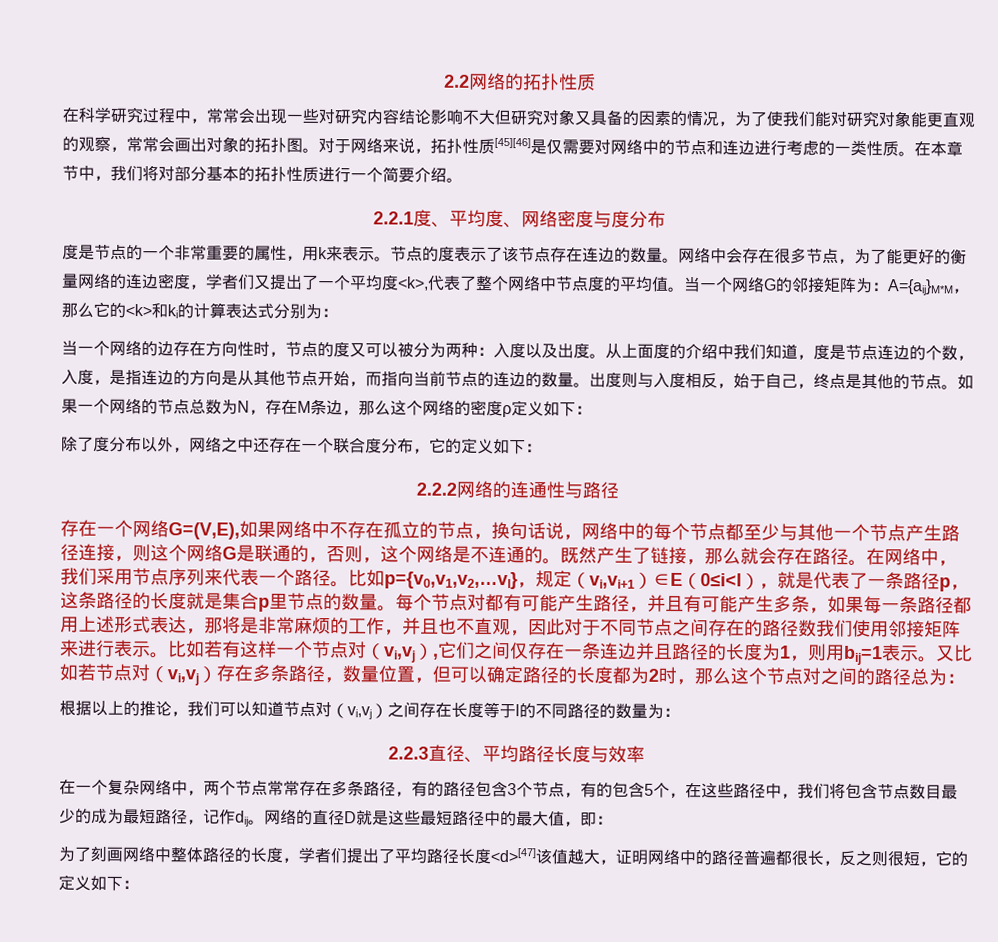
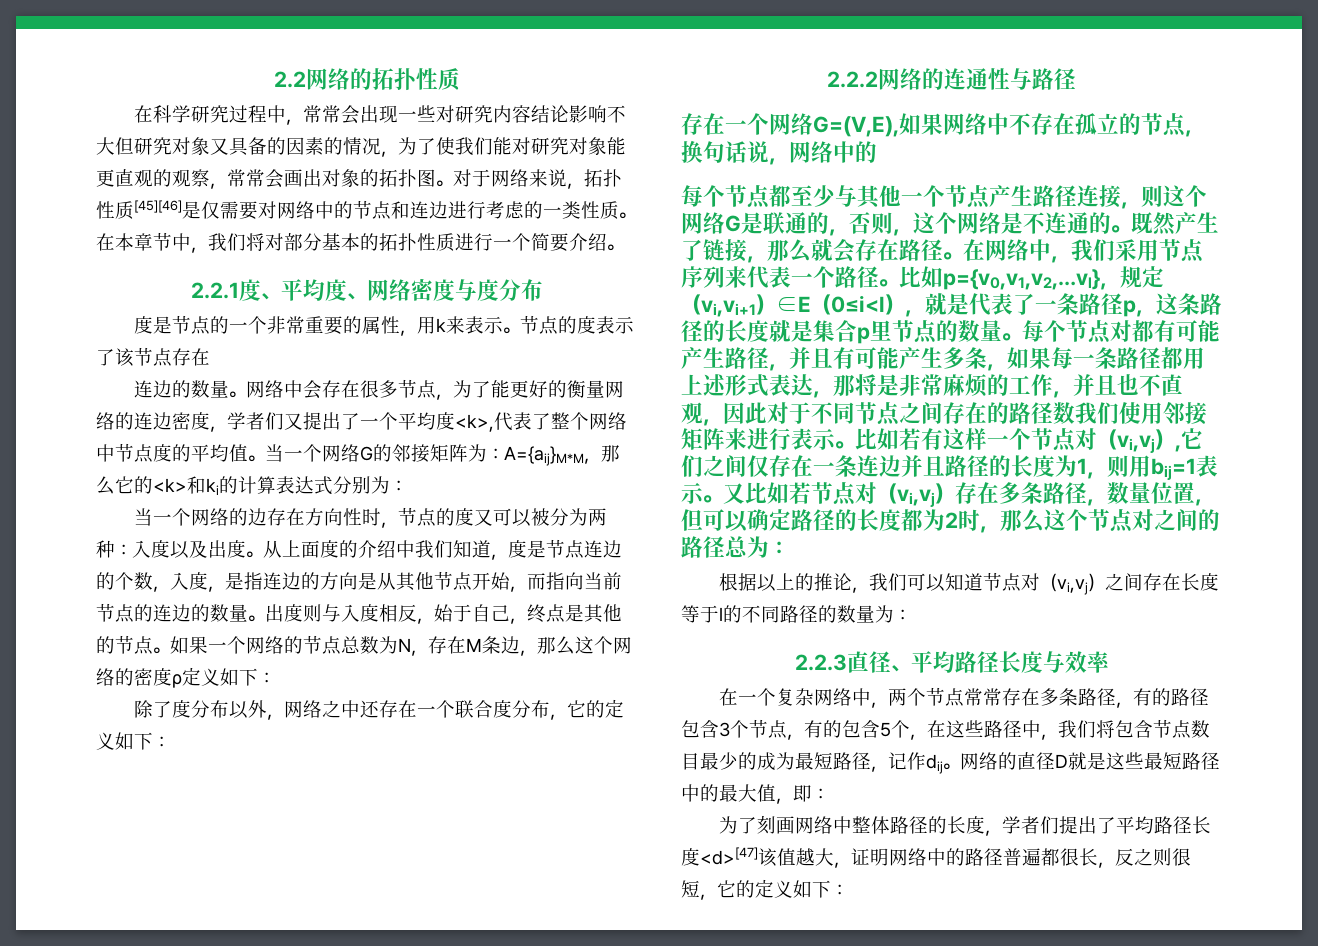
- 节点的度表示了该节点存在连边的数量。
+ 节点的度表示了该节点存在
+ 连边的数量。
- 存在一个网络G=(V,E),如果网络中不存在孤立的节点，换句话说，网络中的每个节点都至少与其他一个节点产生路径连接，则这个网络G是联通的，否则，这个网络是不连通的。
+ 存在一个网络G=(V,E),如果网络中不存在孤立的节点，换句话说，网络中的
+ 每个节点都至少与其他一个节点产生路径连接，则这个网络G是联通的，否则，这个网络是不连通的。

